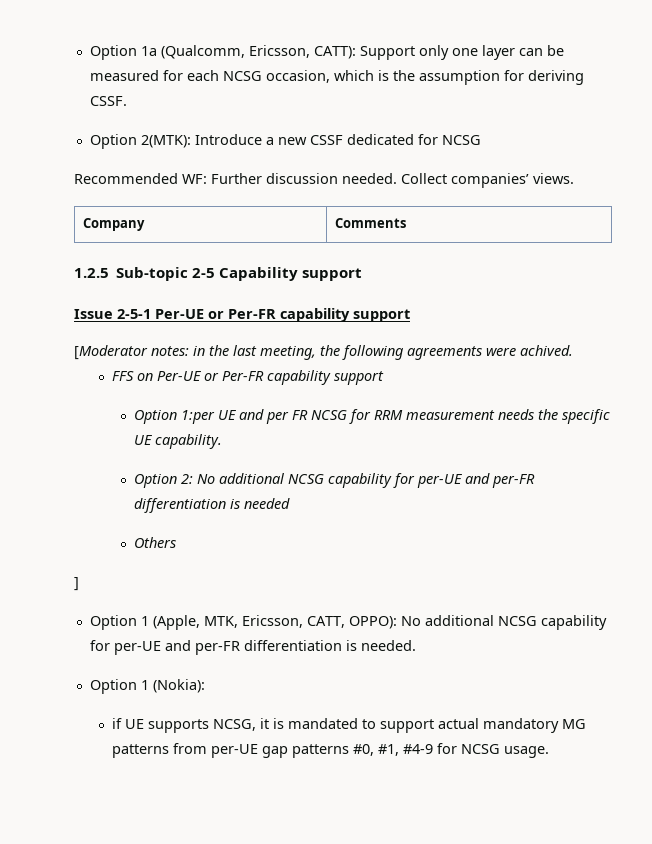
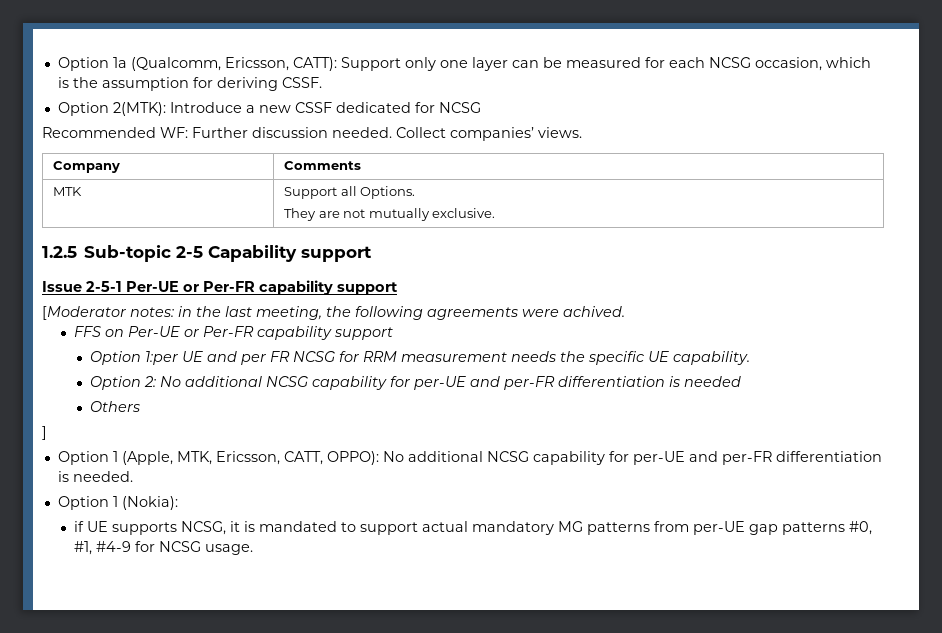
+ MTK | Support all Options.
+ They are not mutually exclusive.

